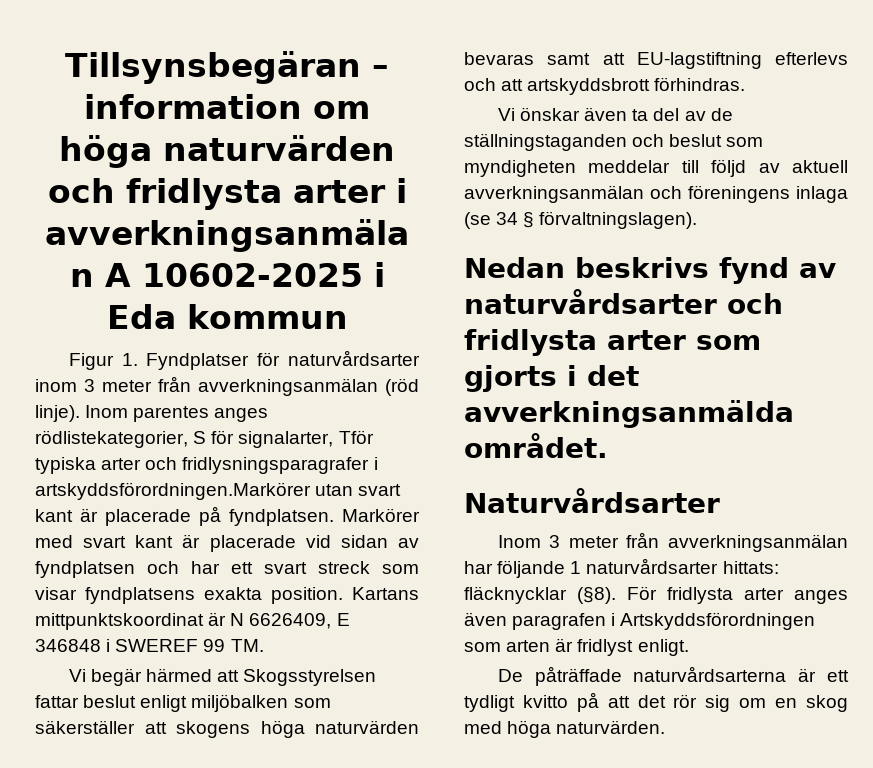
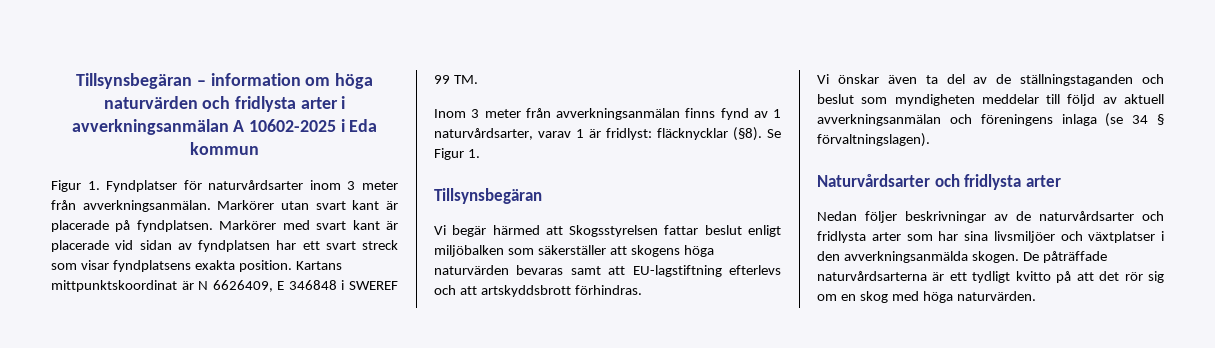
- Figur 1. Fyndplatser för naturvårdsarter inom 3 meter från avverkningsanmälan (röd linje). Inom parentes anges rödlistekategorier, S för signalarter, Tför typiska arter och fridlysningsparagrafer i artskyddsförordningen.Markörer utan svart kant är placerade på fyndplatsen.
+ Figur 1. Fyndplatser för naturvårdsarter inom 3 meter från avverkningsanmälan. Markörer utan svart kant är placerade på fyndplatsen.
- Markörer med svart kant är placerade vid sidan av fyndplatsen och har ett svart streck som visar fyndplatsens exakta position.
+ Markörer med svart kant är placerade vid sidan av fyndplatsen har ett svart streck som visar fyndplatsens exakta position.
+ Inom 3 meter från avverkningsanmälan finns fynd av 1 naturvårdsarter, varav 1 är fridlyst: fläcknycklar (§8). Se Figur 1.
+ Tillsynsbegäran
- Nedan beskrivs fynd av naturvårdsarter och fridlysta arter som gjorts i det avverkningsanmälda området.
- Naturvårdsarter
- Inom 3 meter från avverkningsanmälan har följande 1 naturvårdsarter hittats: fläcknycklar (§8). För fridlysta arter anges även paragrafen i Artskyddsförordningen som arten är fridlyst enligt.
- De påträffade naturvårdsarterna är ett tydligt kvitto på att det rör sig om en skog med höga naturvärden.
+ Naturvårdsarter och fridlysta arter
+ Nedan följer beskrivningar av de naturvårdsarter och fridlysta arter som har sina livsmiljöer och växtplatser i den avverkningsanmälda skogen. De påträffade naturvårdsarterna är ett tydligt kvitto på att det rör sig om en skog med höga naturvärden.

